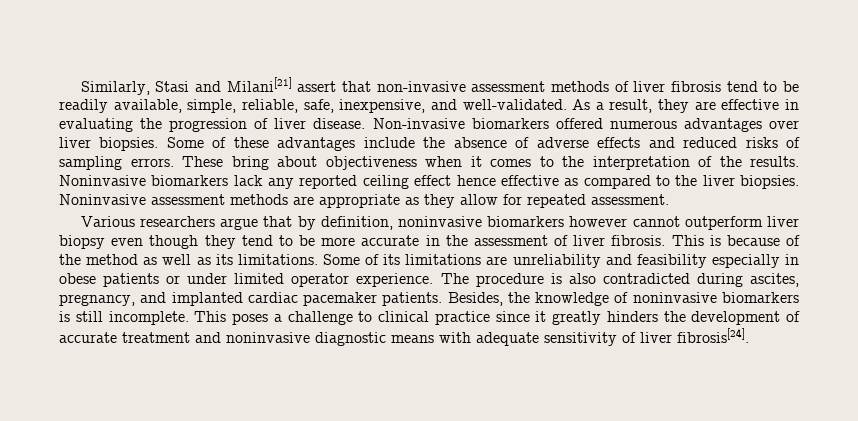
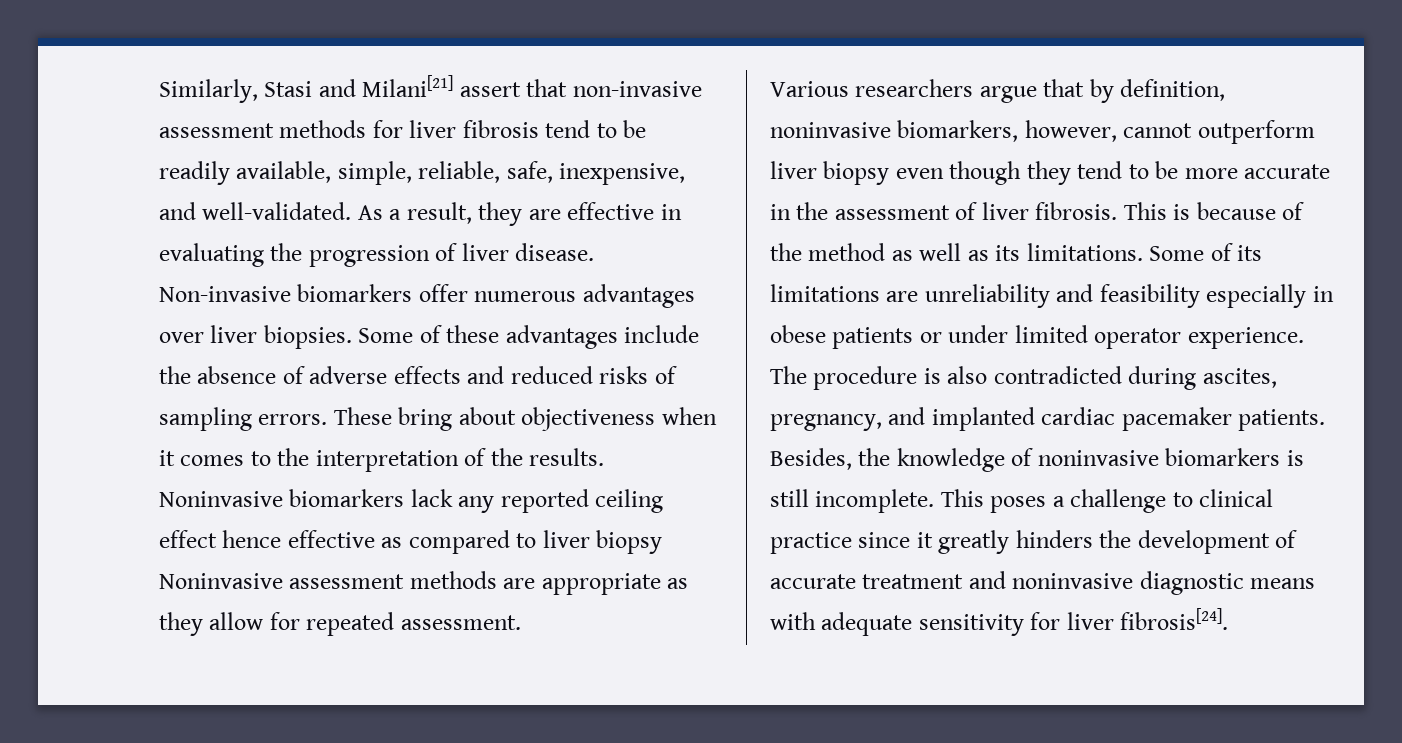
- Similarly, Stasi and Milani[21] assert that non-invasive assessment methods of liver fibrosis tend to be readily available, simple, reliable, safe, inexpensive, and well-validated.
+ Similarly, Stasi and Milani[21] assert that non-invasive assessment methods for liver fibrosis tend to be readily available, simple, reliable, safe, inexpensive, and well-validated.
- Non-invasive biomarkers offered numerous advantages over liver biopsies.
+ Non-invasive biomarkers offer numerous advantages over liver biopsies.
- Noninvasive biomarkers lack any reported ceiling effect hence effective as compared to the liver biopsies. Noninvasive assessment methods are appropriate as they allow for repeated assessment.
+ Noninvasive biomarkers lack any reported ceiling effect hence effective as compared to liver biopsy Noninvasive assessment methods are appropriate as they allow for repeated assessment.
- Various researchers argue that by definition, noninvasive biomarkers however cannot outperform liver biopsy even though they tend to be more accurate in the assessment of liver fibrosis.
+ Various researchers argue that by definition, noninvasive biomarkers, however, cannot outperform liver biopsy even though they tend to be more accurate in the assessment of liver fibrosis.
- This poses a challenge to clinical practice since it greatly hinders the development of accurate treatment and noninvasive diagnostic means with adequate sensitivity of liver fibrosis[24].
+ This poses a challenge to clinical practice since it greatly hinders the development of accurate treatment and noninvasive diagnostic means with adequate sensitivity for liver fibrosis[24].

